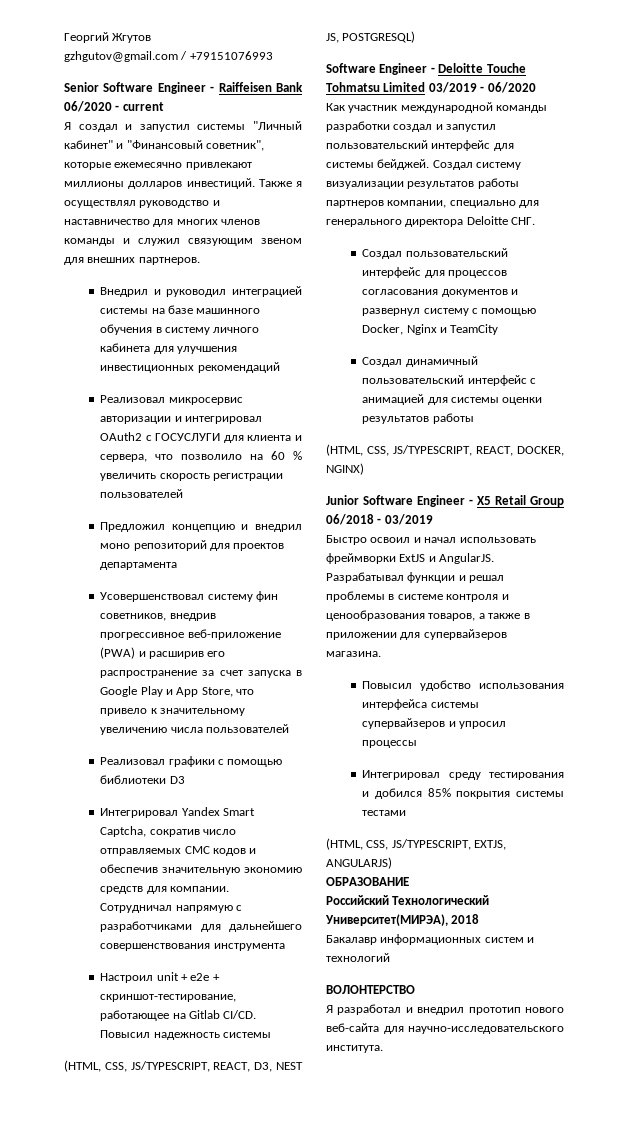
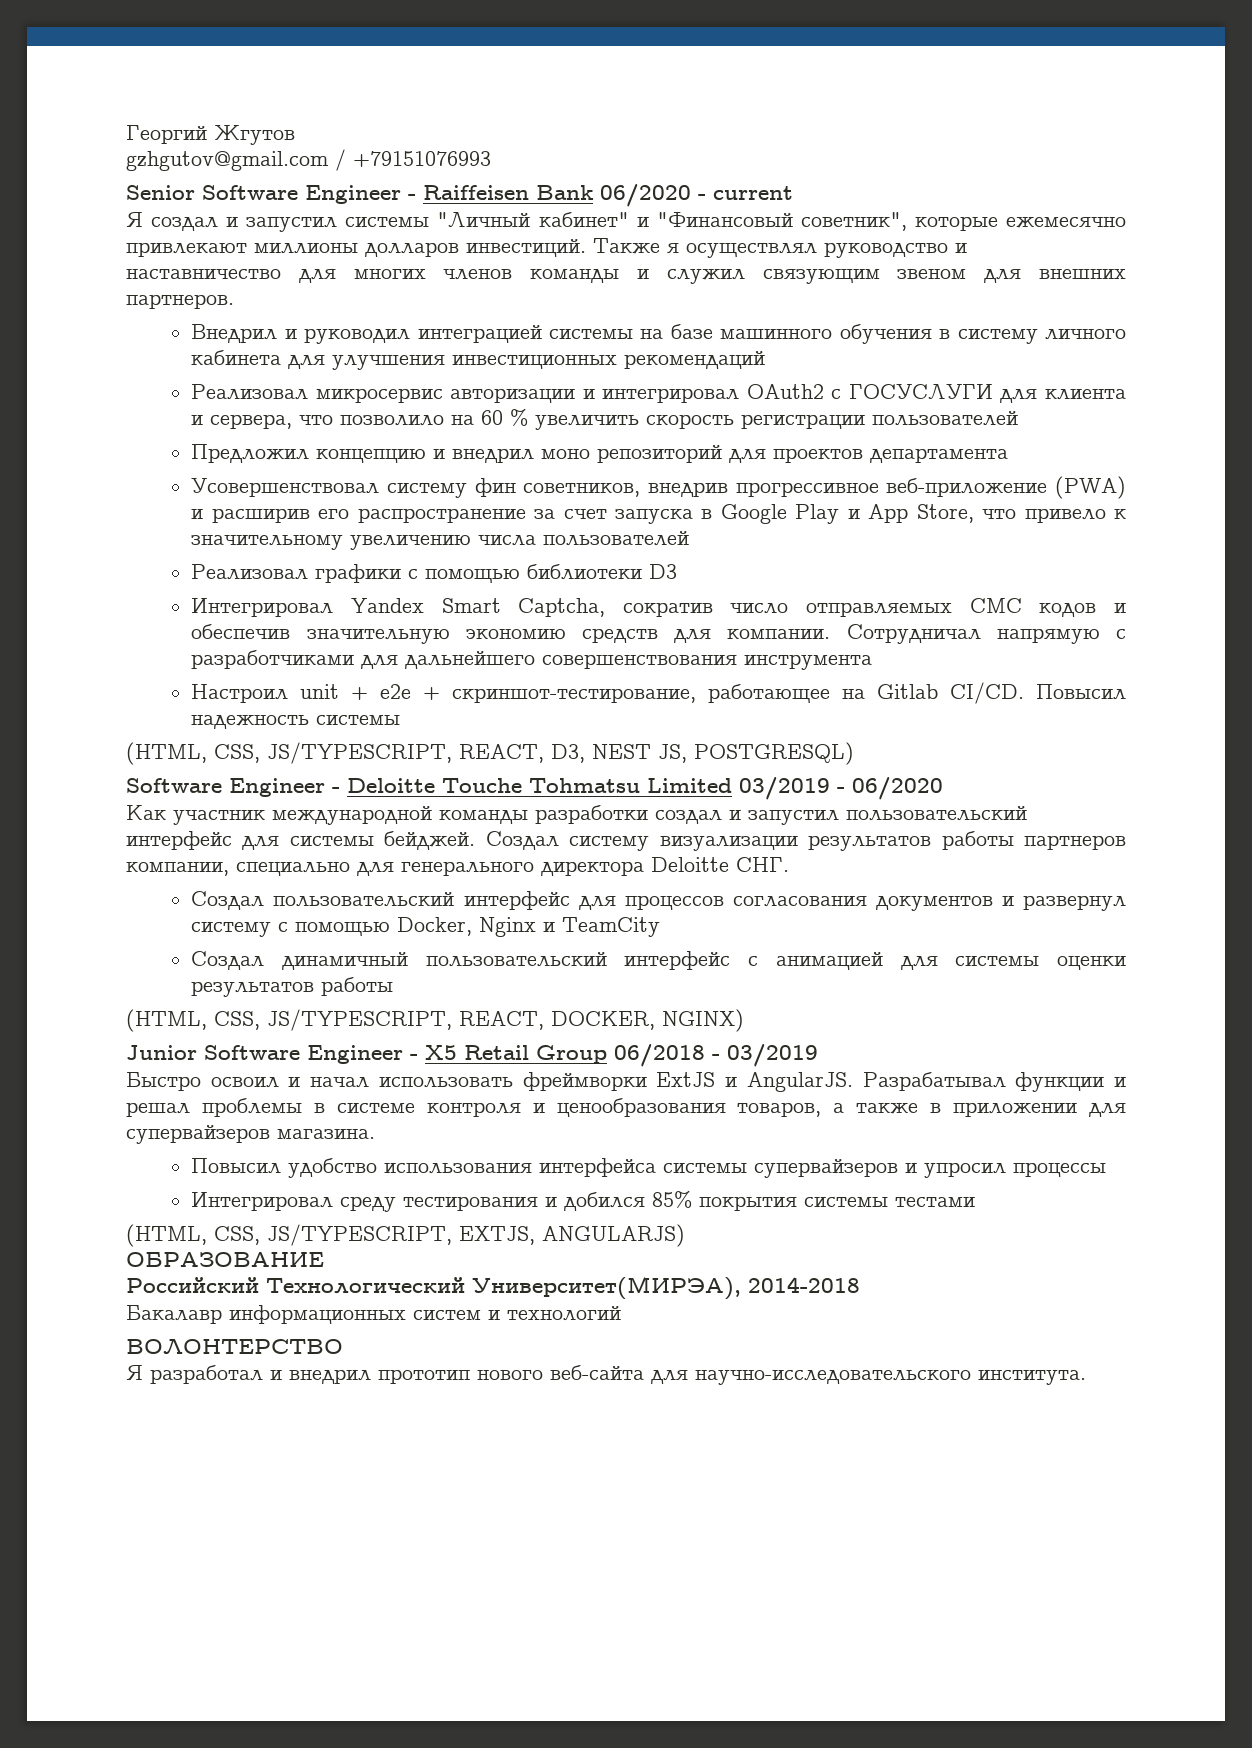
- Российский Технологический Университет(МИРЭА), 2018
+ Российский Технологический Университет(МИРЭА), 2014-2018

